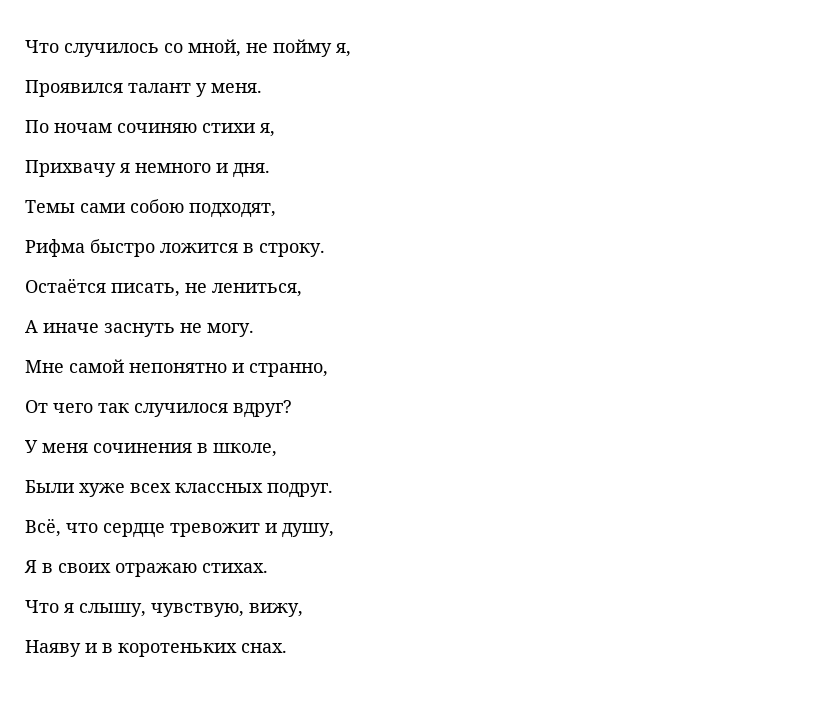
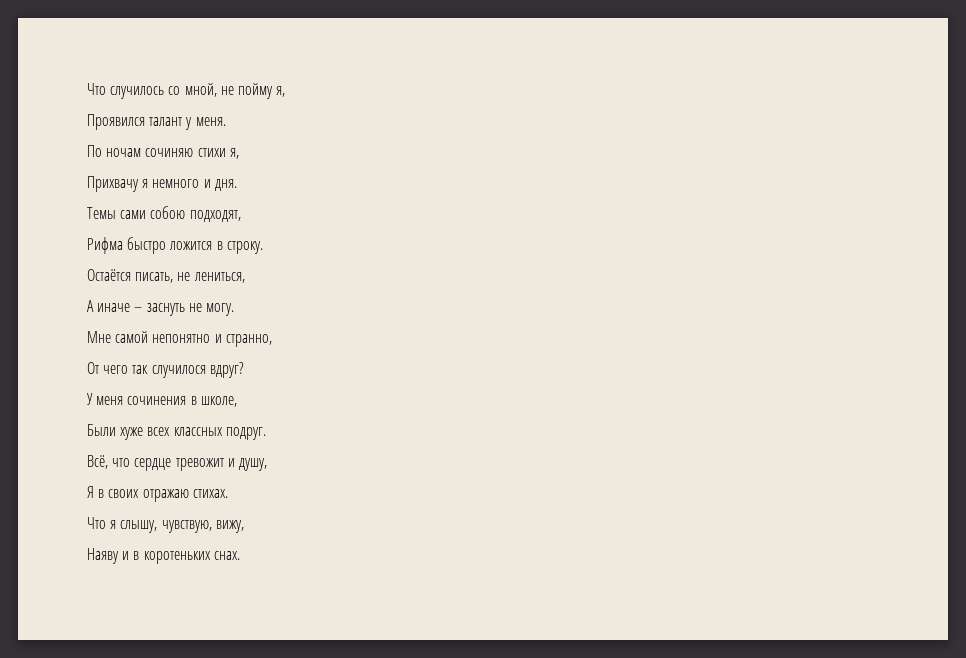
- А иначе заснуть не могу.
+ А иначе – заснуть не могу.

